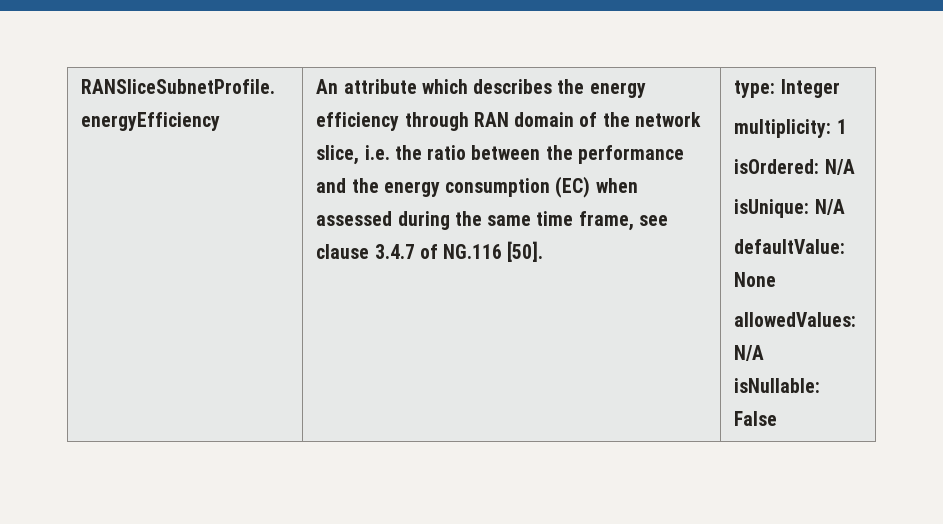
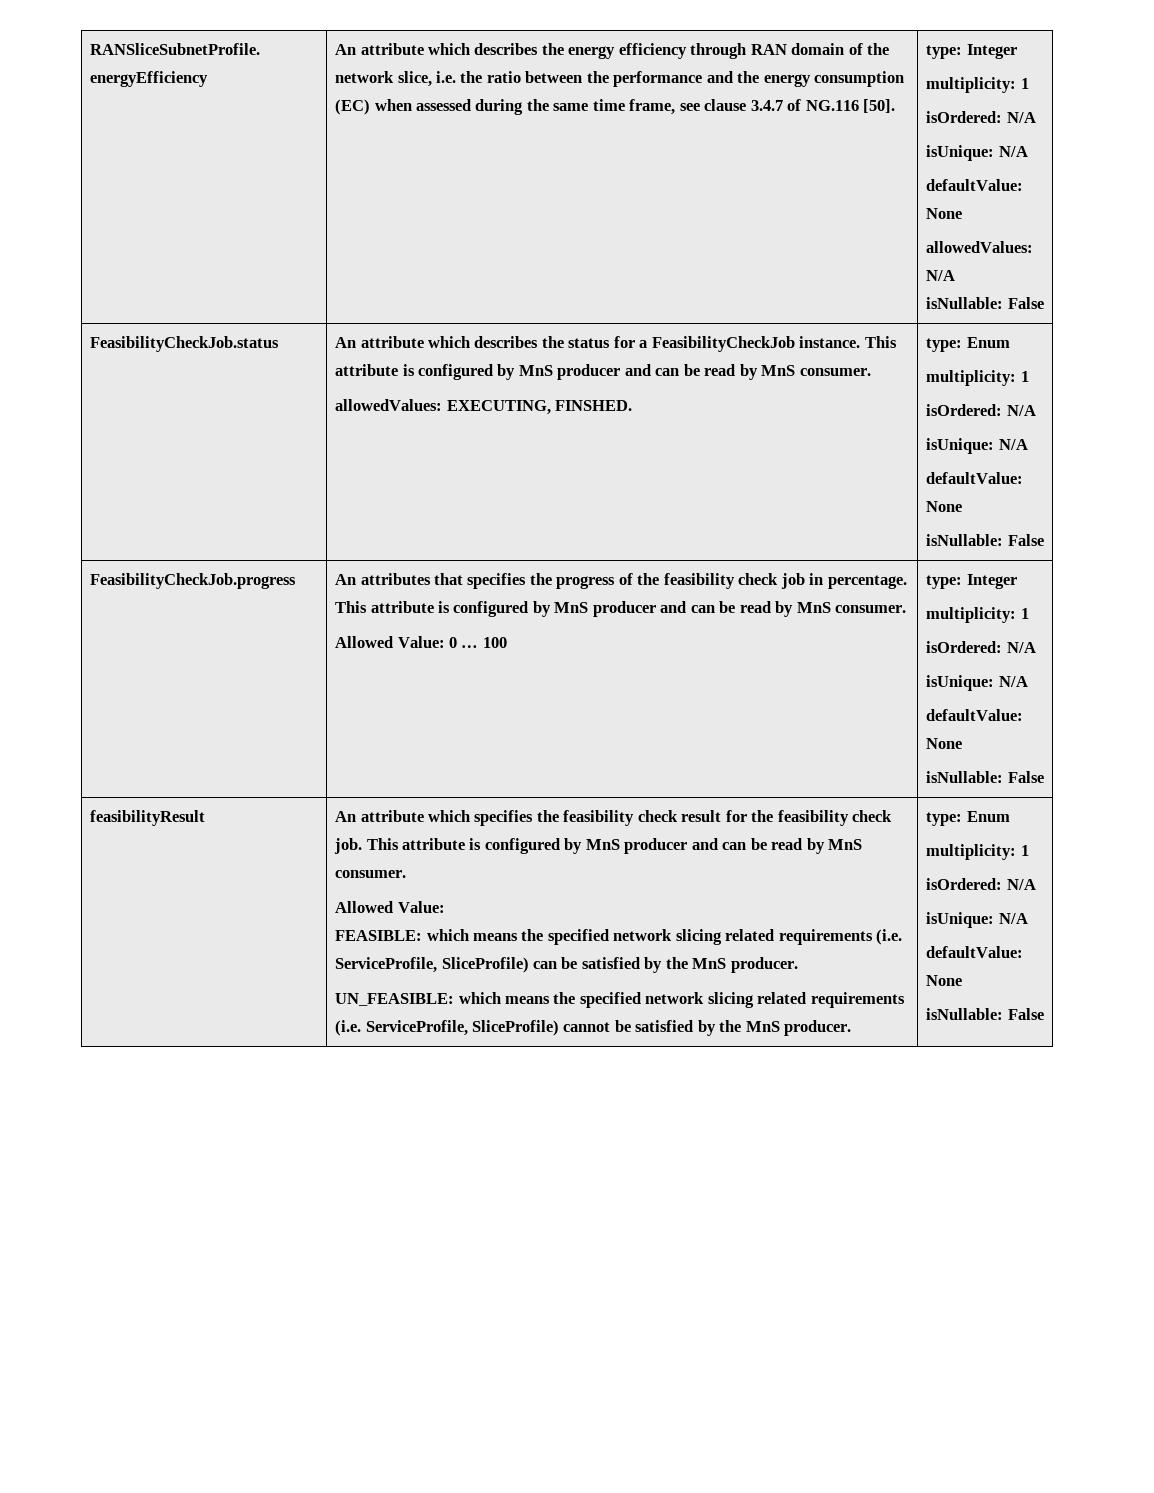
+ FeasibilityCheckJob.status | An attribute which describes the status for a FeasibilityCheckJob instance. This attribute is configured by MnS producer and can be read by MnS consumer.
+ allowedValues: EXECUTING, FINSHED. | type: Enum
+ multiplicity: 1
+ isOrdered: N/A
+ isUnique: N/A
+ defaultValue: None
+ isNullable: False
+ FeasibilityCheckJob.progress | An attributes that specifies the progress of the feasibility check job in percentage. This attribute is configured by MnS producer and can be read by MnS consumer.
+ Allowed Value: 0 … 100 | type: Integer
+ multiplicity: 1
+ isOrdered: N/A
+ isUnique: N/A
+ defaultValue: None
+ isNullable: False
+ feasibilityResult | An attribute which specifies the feasibility check result for the feasibility check job. This attribute is configured by MnS producer and can be read by MnS consumer.
+ Allowed Value:
+ FEASIBLE: which means the specified network slicing related requirements (i.e. ServiceProfile, SliceProfile) can be satisfied by the MnS producer.
+ UN_FEASIBLE: which means the specified network slicing related requirements (i.e. ServiceProfile, SliceProfile) cannot be satisfied by the MnS producer. | type: Enum
+ multiplicity: 1
+ isOrdered: N/A
+ isUnique: N/A
+ defaultValue: None
+ isNullable: False

